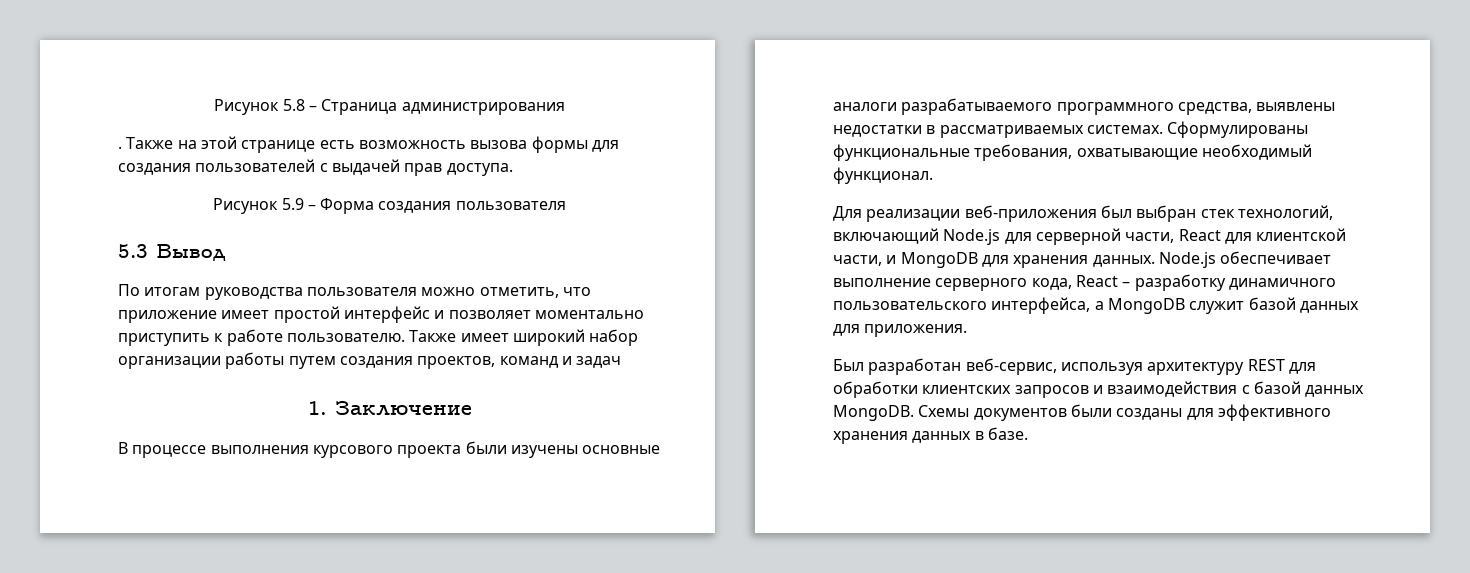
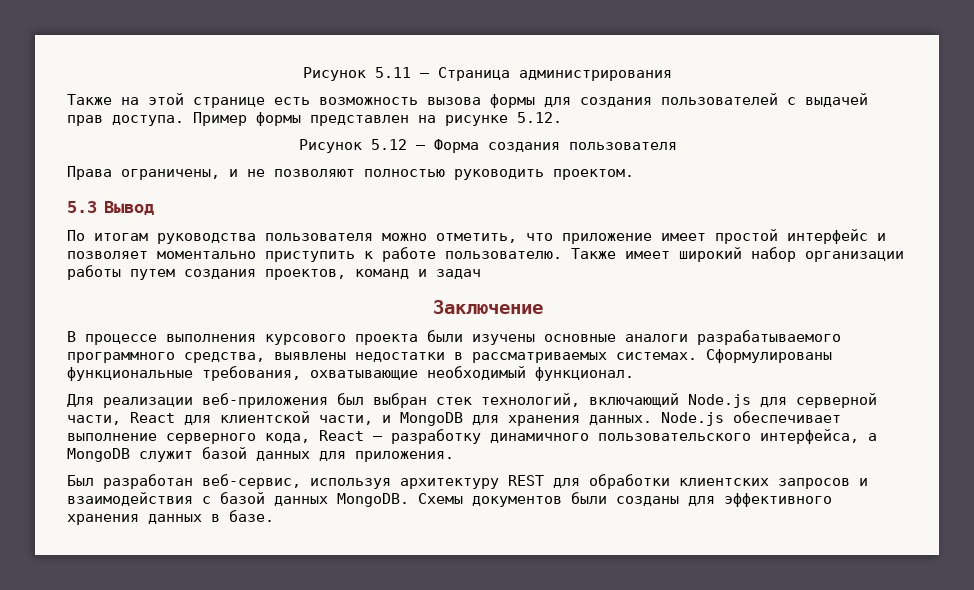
- Рисунок 5.8 – Страница администрирования
+ Рисунок 5.11 – Страница администрирования
- . Также на этой странице есть возможность вызова формы для создания пользователей с выдачей прав доступа.
- Рисунок 5.9 – Форма создания пользователя
+ Также на этой странице есть возможность вызова формы для создания пользователей с выдачей прав доступа. Пример формы представлен на рисунке 5.12.
+ Рисунок 5.12 – Форма создания пользователя
+ Права ограничены, и не позволяют полностью руководить проектом.
- 1. Заключение
+ Заключение

